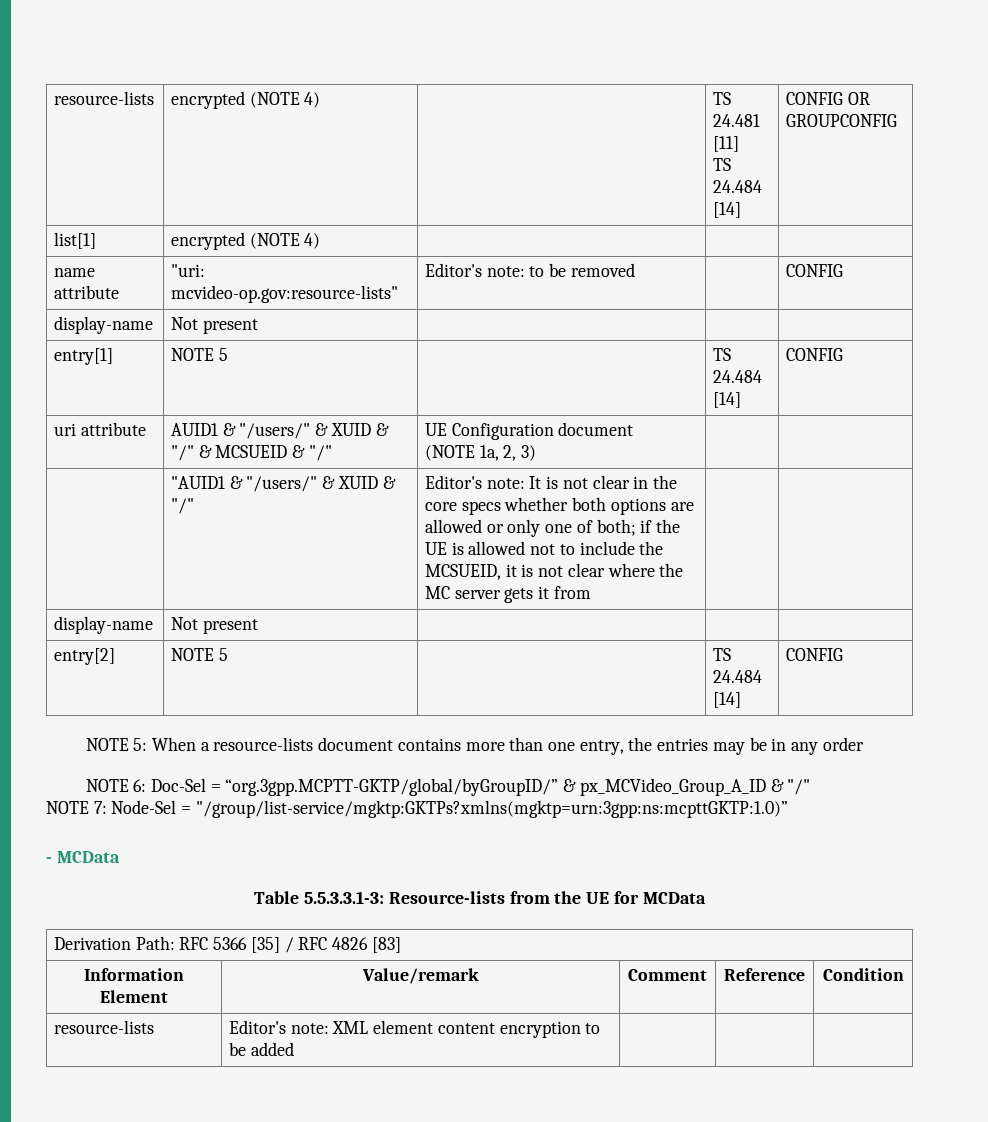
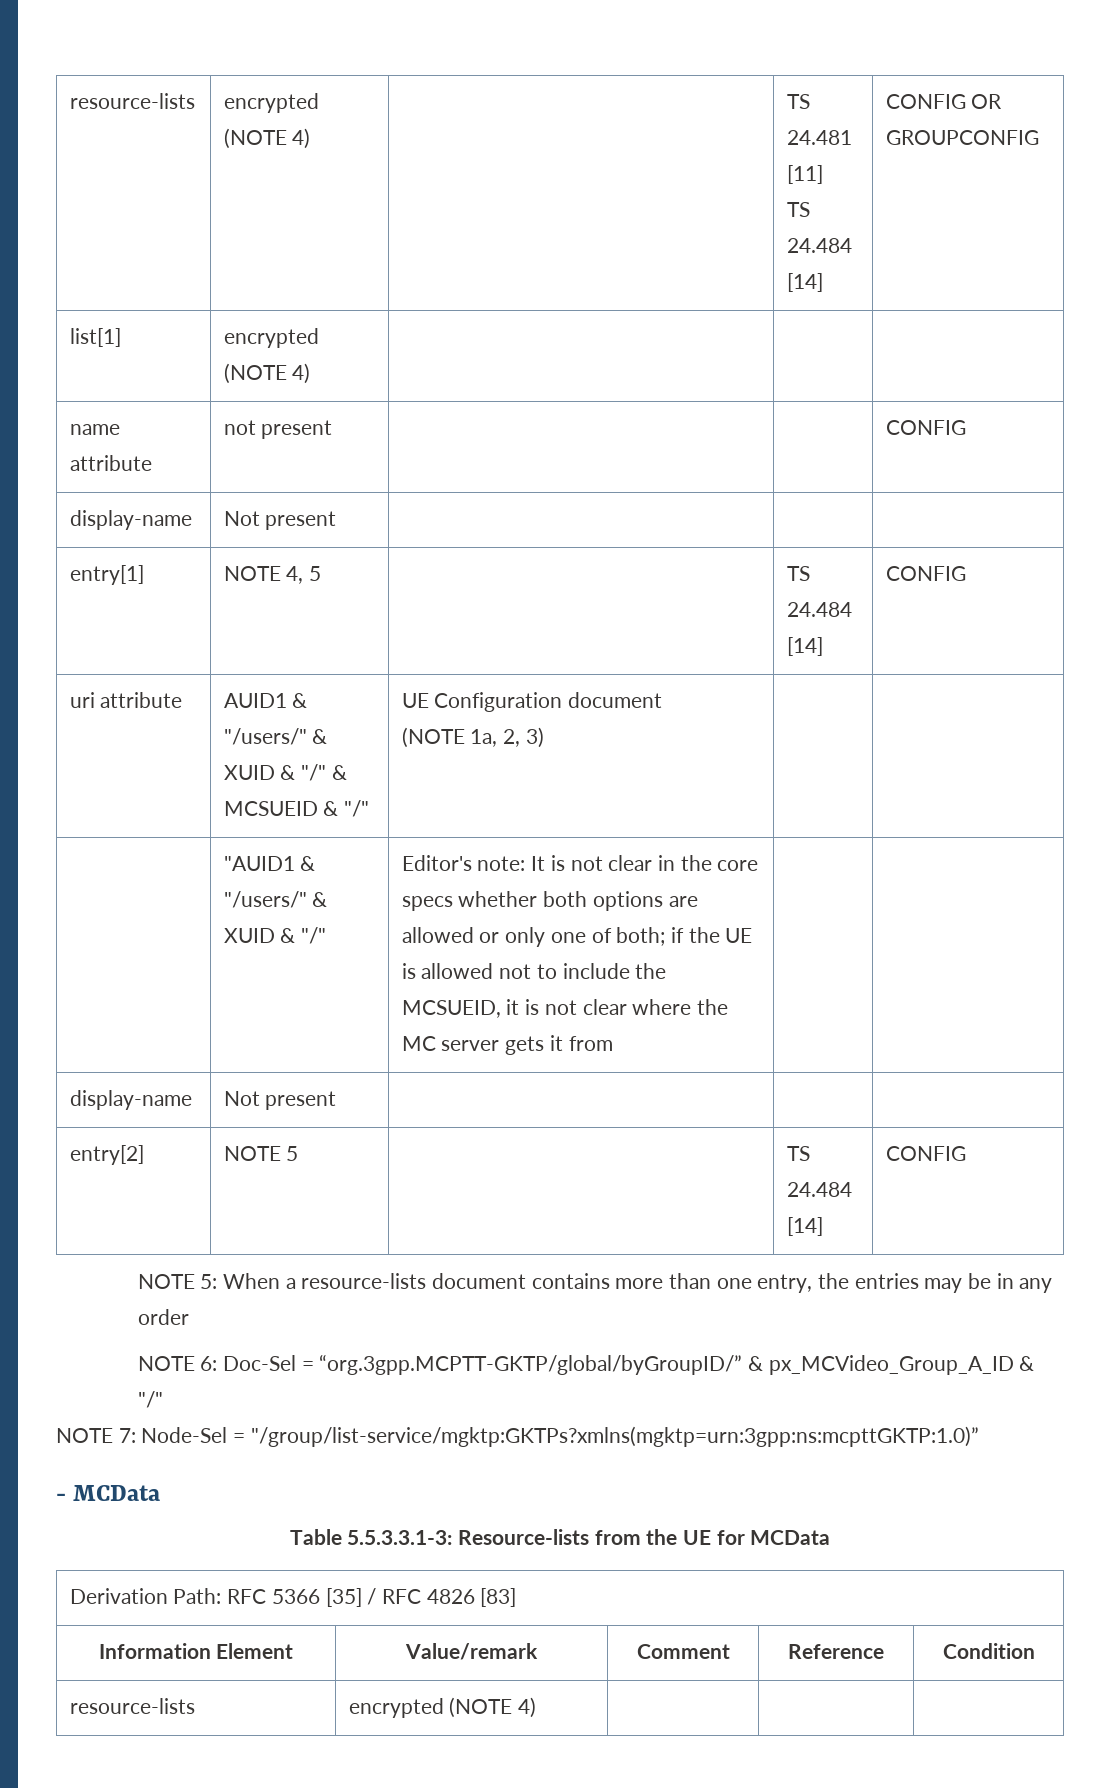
- name attribute | "uri: mcvideo-op.gov:resource-lists" | Editor's note: to be removed | | CONFIG
+ name attribute | not present | | | CONFIG
- entry[1] | NOTE 5 | | TS 24.484 [14] | CONFIG
+ entry[1] | NOTE 4, 5 | | TS 24.484 [14] | CONFIG
- resource-lists | Editor's note: XML element content encryption to be added | | |
+ resource-lists | encrypted (NOTE 4) | | |

